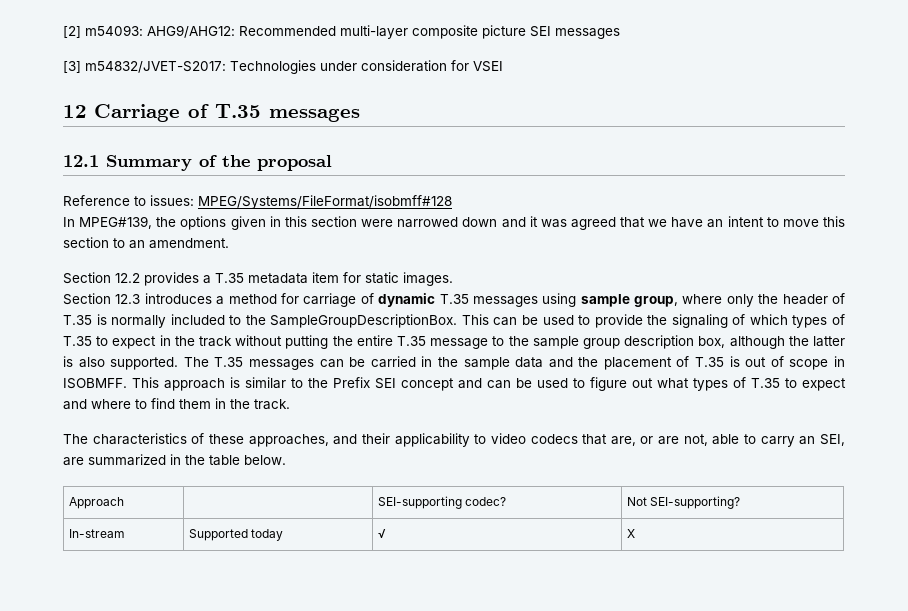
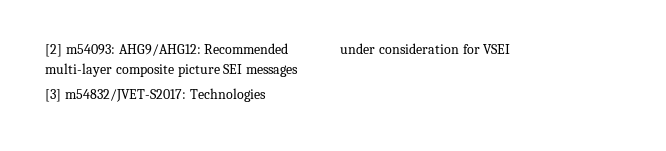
- 12 Carriage of T.35 messages
- 12.1 Summary of the proposal
- Reference to issues: MPEG/Systems/FileFormat/isobmff#128
- In MPEG#139, the options given in this section were narrowed down and it was agreed that we have an intent to move this section to an amendment.
- Section 12.2 provides a T.35 metadata item for static images.
- Section 12.3 introduces a method for carriage of dynamic T.35 messages using sample group, where only the header of T.35 is normally included to the SampleGroupDescriptionBox. This can be used to provide the signaling of which types of T.35 to expect in the track without putting the entire T.35 message to the sample group description box, although the latter is also supported. The T.35 messages can be carried in the sample data and the placement of T.35 is out of scope in ISOBMFF. This approach is similar to the Prefix SEI concept and can be used to figure out what types of T.35 to expect and where to find them in the track.
- The characteristics of these approaches, and their applicability to video codecs that are, or are not, able to carry an SEI, are summarized in the table below.
- Approach | | SEI-supporting codec? | Not SEI-supporting?
- In-stream | Supported today | √ | X

